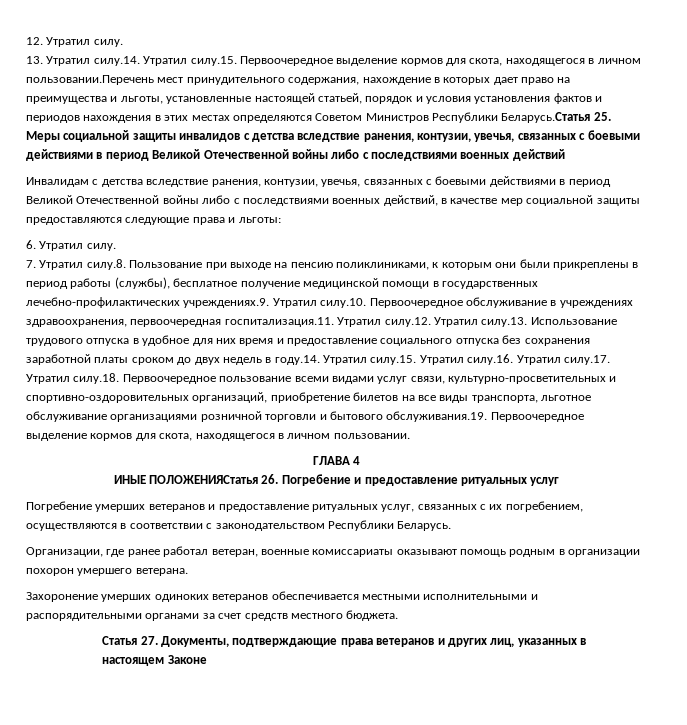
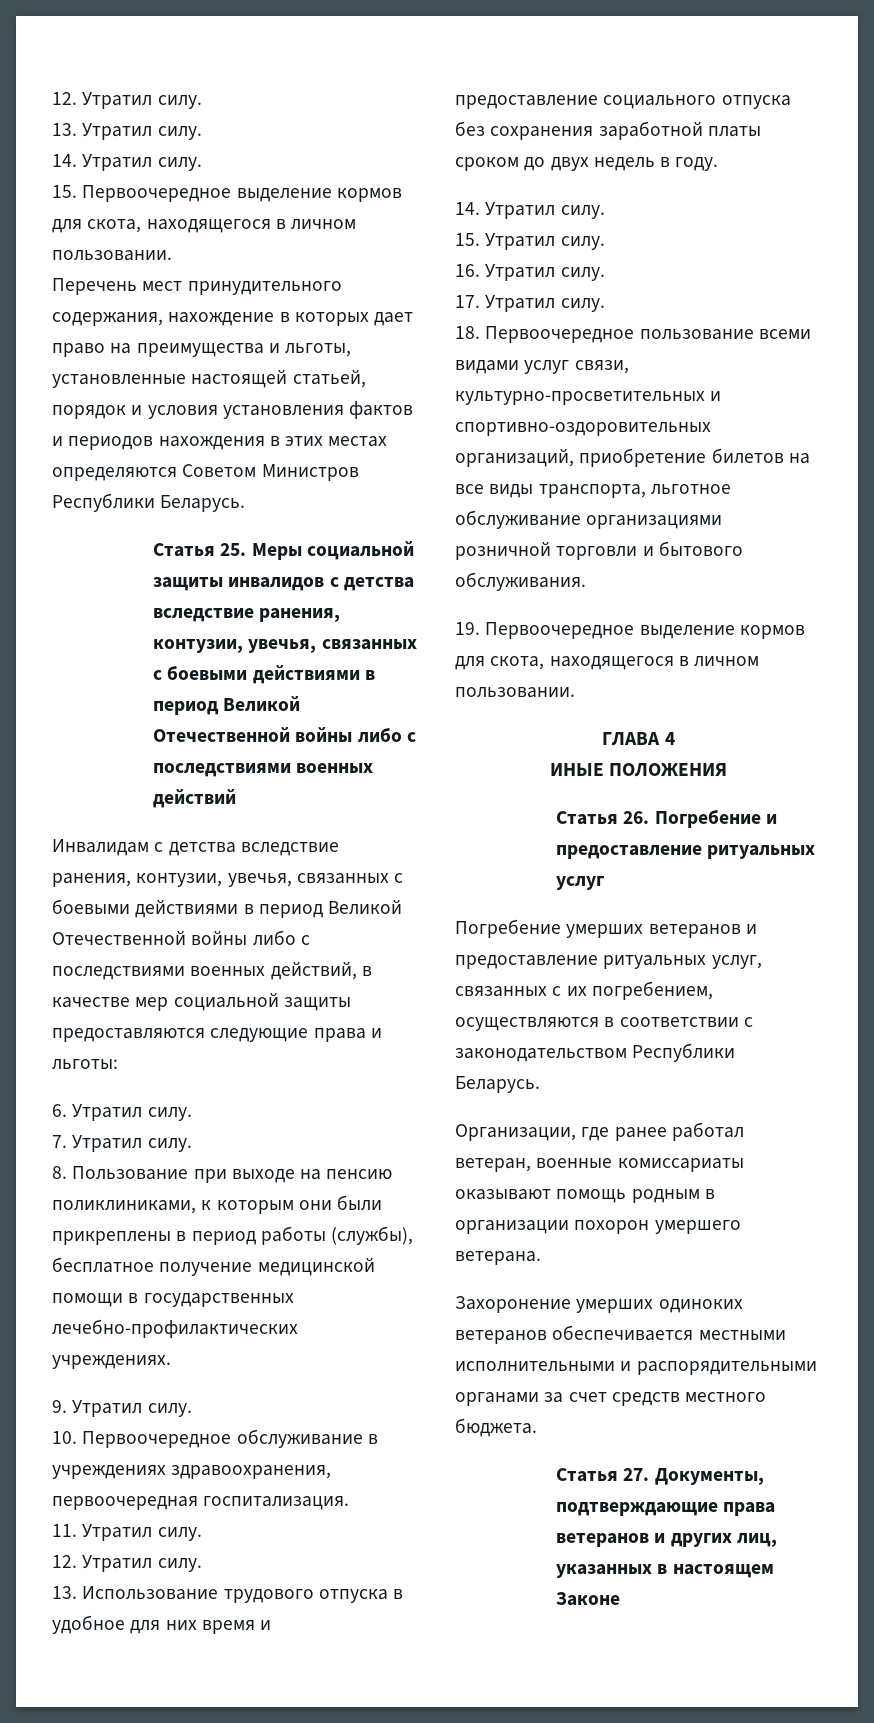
- 13. Утратил силу.14. Утратил силу.15. Первоочередное выделение кормов для скота, находящегося в личном пользовании.Перечень мест принудительного содержания, нахождение в которых дает право на преимущества и льготы, установленные настоящей статьей, порядок и условия установления фактов и периодов нахождения в этих местах определяются Советом Министров Республики Беларусь.Статья 25. Меры социальной защиты инвалидов с детства вследствие ранения, контузии, увечья, связанных с боевыми действиями в период Великой Отечественной войны либо с последствиями военных действий
+ 13. Утратил силу.
+ 14. Утратил силу.
+ 15. Первоочередное выделение кормов для скота, находящегося в личном пользовании.
+ Перечень мест принудительного содержания, нахождение в которых дает право на преимущества и льготы, установленные настоящей статьей, порядок и условия установления фактов и периодов нахождения в этих местах определяются Советом Министров Республики Беларусь.
+ Статья 25. Меры социальной защиты инвалидов с детства вследствие ранения, контузии, увечья, связанных с боевыми действиями в период Великой Отечественной войны либо с последствиями военных действий
- 7. Утратил силу.8. Пользование при выходе на пенсию поликлиниками, к которым они были прикреплены в период работы (службы), бесплатное получение медицинской помощи в государственных лечебно-профилактических учреждениях.9. Утратил силу.10. Первоочередное обслуживание в учреждениях здравоохранения, первоочередная госпитализация.11. Утратил силу.12. Утратил силу.13. Использование трудового отпуска в удобное для них время и предоставление социального отпуска без сохранения заработной платы сроком до двух недель в году.14. Утратил силу.15. Утратил силу.16. Утратил силу.17. Утратил силу.18. Первоочередное пользование всеми видами услуг связи, культурно-просветительных и спортивно-оздоровительных организаций, приобретение билетов на все виды транспорта, льготное обслуживание организациями розничной торговли и бытового обслуживания.19. Первоочередное выделение кормов для скота, находящегося в личном пользовании.
+ 7. Утратил силу.
+ 8. Пользование при выходе на пенсию поликлиниками, к которым они были прикреплены в период работы (службы), бесплатное получение медицинской помощи в государственных лечебно-профилактических учреждениях.
+ 9. Утратил силу.
+ 10. Первоочередное обслуживание в учреждениях здравоохранения, первоочередная госпитализация.
+ 11. Утратил силу.
+ 12. Утратил силу.
+ 13. Использование трудового отпуска в удобное для них время и предоставление социального отпуска без сохранения заработной платы сроком до двух недель в году.
+ 14. Утратил силу.
+ 15. Утратил силу.
+ 16. Утратил силу.
+ 17. Утратил силу.
+ 18. Первоочередное пользование всеми видами услуг связи, культурно-просветительных и спортивно-оздоровительных организаций, приобретение билетов на все виды транспорта, льготное обслуживание организациями розничной торговли и бытового обслуживания.
+ 19. Первоочередное выделение кормов для скота, находящегося в личном пользовании.
- ИНЫЕ ПОЛОЖЕНИЯСтатья 26. Погребение и предоставление ритуальных услуг
+ ИНЫЕ ПОЛОЖЕНИЯ
+ Статья 26. Погребение и предоставление ритуальных услуг

